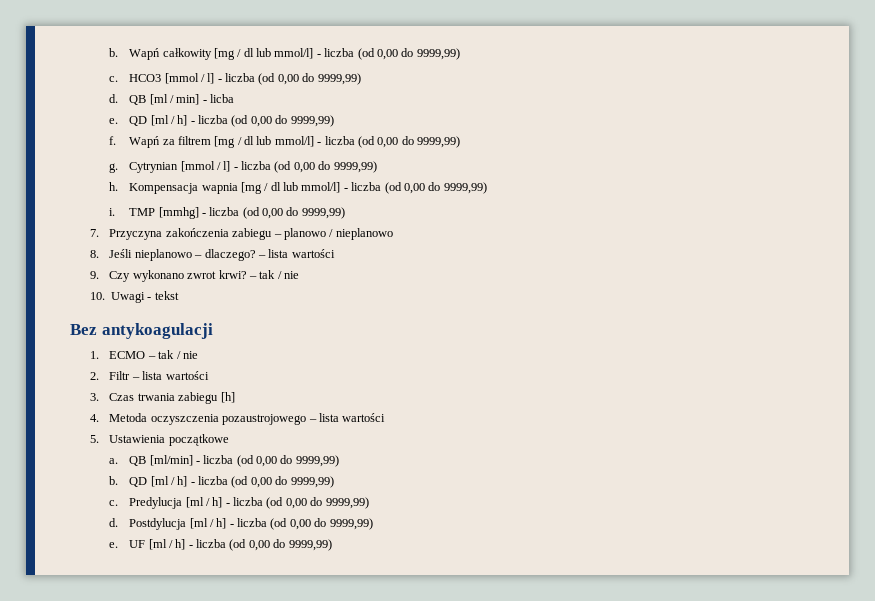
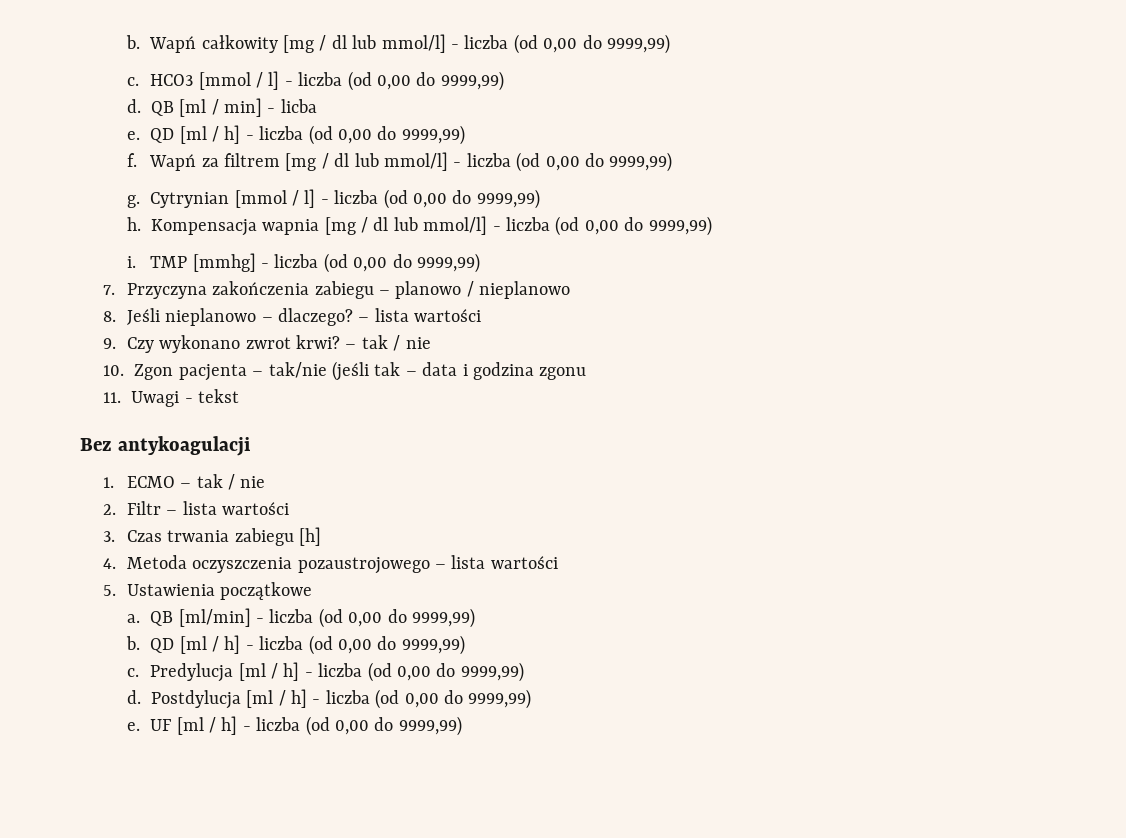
- 10. Uwagi - tekst
+ 10. Zgon pacjenta – tak/nie (jeśli tak – data i godzina zgonu
+ 11. Uwagi - tekst

